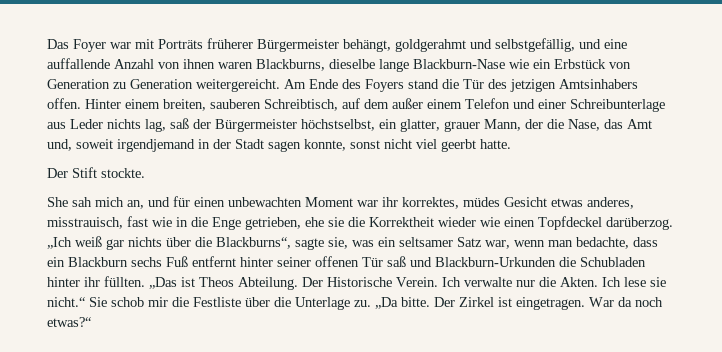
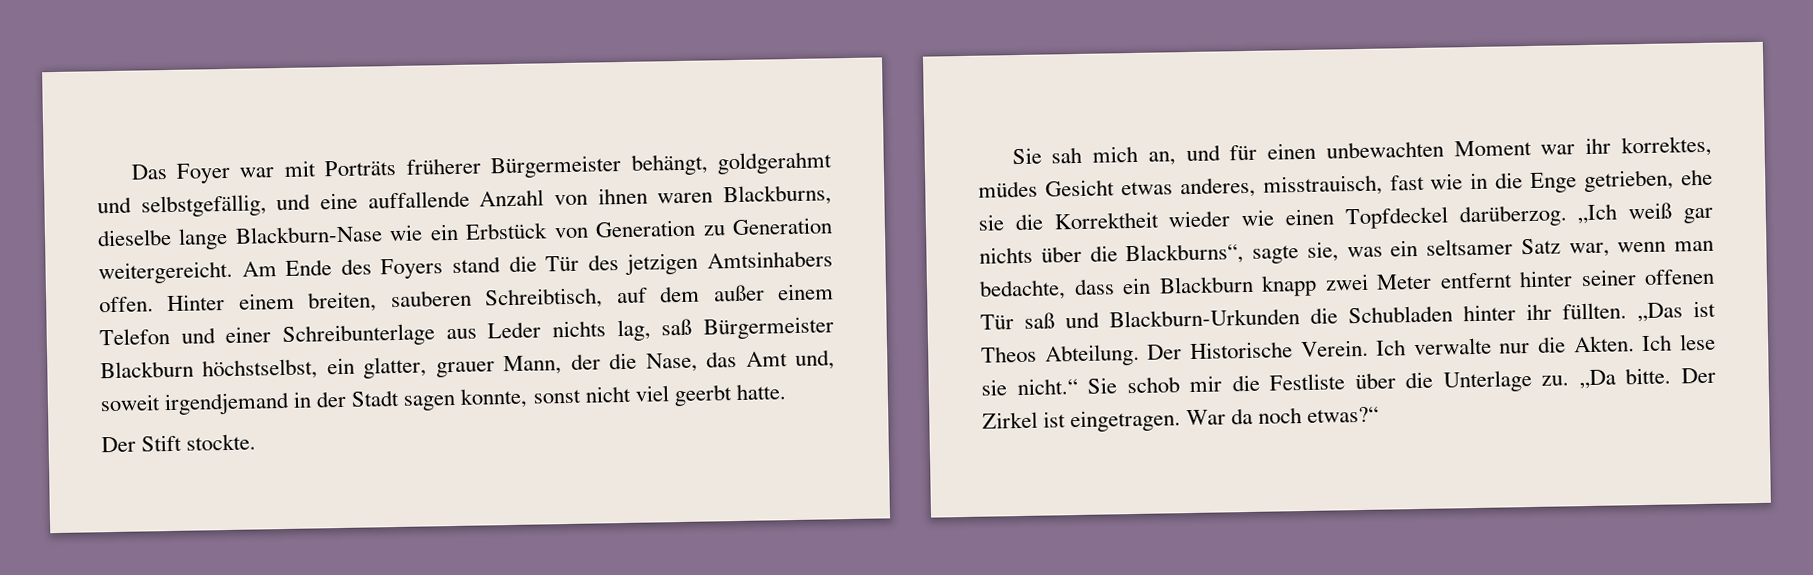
- Hinter einem breiten, sauberen Schreibtisch, auf dem außer einem Telefon und einer Schreibunterlage aus Leder nichts lag, saß der Bürgermeister höchstselbst, ein glatter, grauer Mann, der die Nase, das Amt und, soweit irgendjemand in der Stadt sagen konnte, sonst nicht viel geerbt hatte.
+ Hinter einem breiten, sauberen Schreibtisch, auf dem außer einem Telefon und einer Schreibunterlage aus Leder nichts lag, saß Bürgermeister Blackburn höchstselbst, ein glatter, grauer Mann, der die Nase, das Amt und, soweit irgendjemand in der Stadt sagen konnte, sonst nicht viel geerbt hatte.
- She sah mich an, und für einen unbewachten Moment war ihr korrektes, müdes Gesicht etwas anderes, misstrauisch, fast wie in die Enge getrieben, ehe sie die Korrektheit wieder wie einen Topfdeckel darüberzog.
+ Sie sah mich an, und für einen unbewachten Moment war ihr korrektes, müdes Gesicht etwas anderes, misstrauisch, fast wie in die Enge getrieben, ehe sie die Korrektheit wieder wie einen Topfdeckel darüberzog.
- „Ich weiß gar nichts über die Blackburns“, sagte sie, was ein seltsamer Satz war, wenn man bedachte, dass ein Blackburn sechs Fuß entfernt hinter seiner offenen Tür saß und Blackburn-Urkunden die Schubladen hinter ihr füllten.
+ „Ich weiß gar nichts über die Blackburns“, sagte sie, was ein seltsamer Satz war, wenn man bedachte, dass ein Blackburn knapp zwei Meter entfernt hinter seiner offenen Tür saß und Blackburn-Urkunden die Schubladen hinter ihr füllten.

